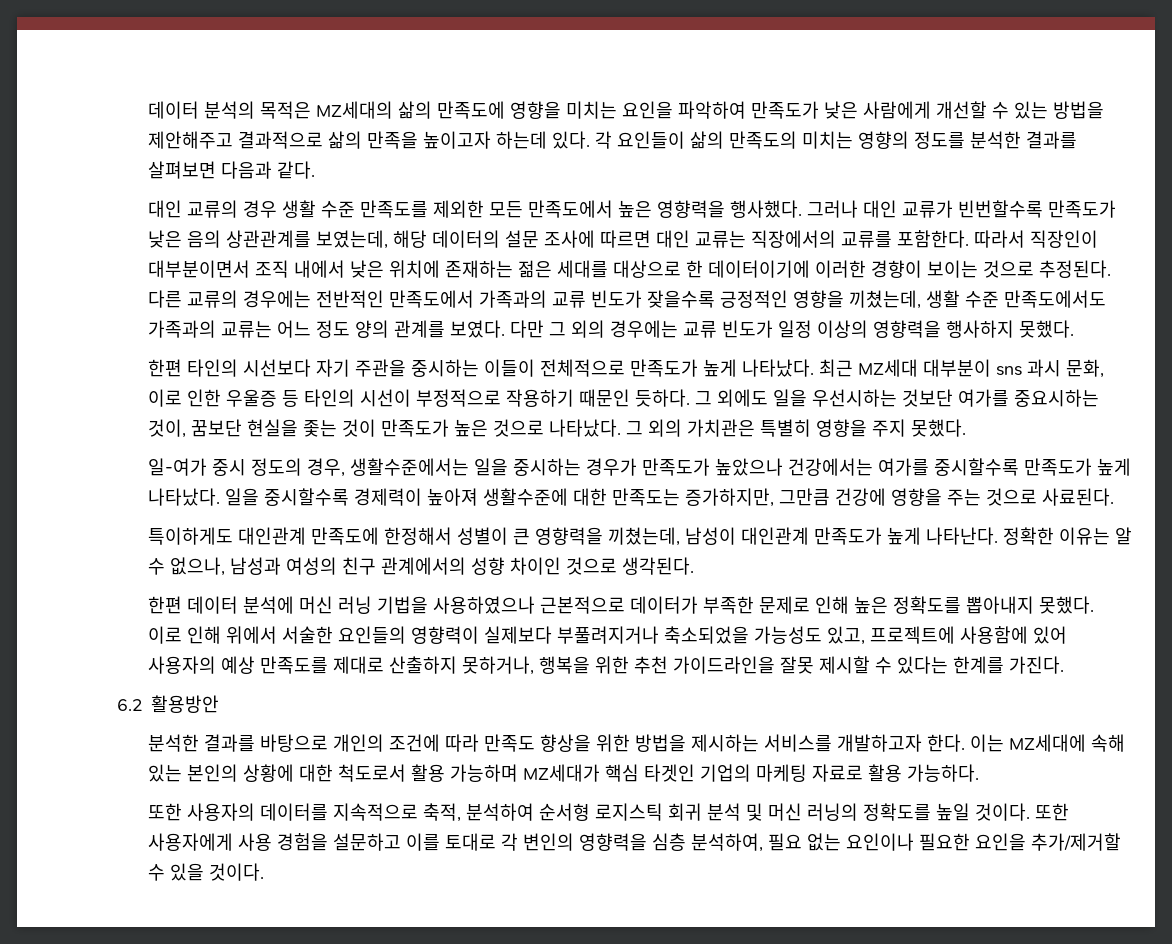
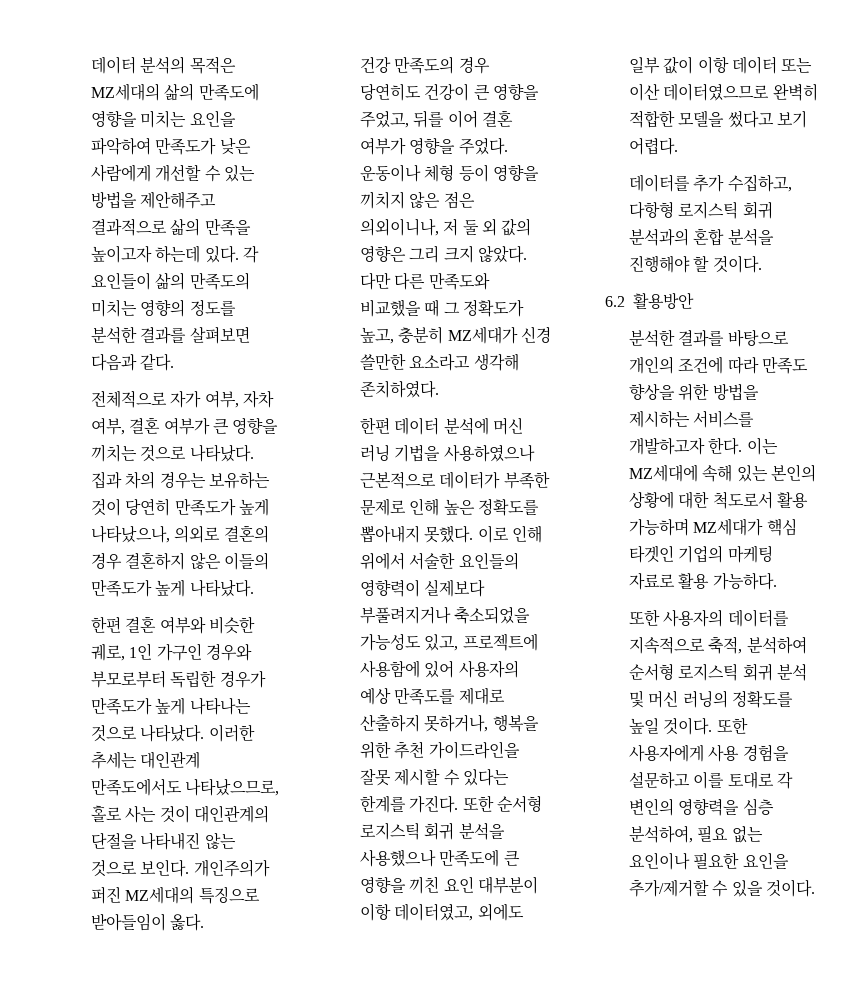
- 대인 교류의 경우 생활 수준 만족도를 제외한 모든 만족도에서 높은 영향력을 행사했다. 그러나 대인 교류가 빈번할수록 만족도가 낮은 음의 상관관계를 보였는데, 해당 데이터의 설문 조사에 따르면 대인 교류는 직장에서의 교류를 포함한다. 따라서 직장인이 대부분이면서 조직 내에서 낮은 위치에 존재하는 젊은 세대를 대상으로 한 데이터이기에 이러한 경향이 보이는 것으로 추정된다. 다른 교류의 경우에는 전반적인 만족도에서 가족과의 교류 빈도가 잦을수록 긍정적인 영향을 끼쳤는데, 생활 수준 만족도에서도 가족과의 교류는 어느 정도 양의 관계를 보였다. 다만 그 외의 경우에는 교류 빈도가 일정 이상의 영향력을 행사하지 못했다.
- 한편 타인의 시선보다 자기 주관을 중시하는 이들이 전체적으로 만족도가 높게 나타났다. 최근 MZ세대 대부분이 sns 과시 문화, 이로 인한 우울증 등 타인의 시선이 부정적으로 작용하기 때문인 듯하다. 그 외에도 일을 우선시하는 것보단 여가를 중요시하는 것이, 꿈보단 현실을 좇는 것이 만족도가 높은 것으로 나타났다. 그 외의 가치관은 특별히 영향을 주지 못했다.
- 일-여가 중시 정도의 경우, 생활수준에서는 일을 중시하는 경우가 만족도가 높았으나 건강에서는 여가를 중시할수록 만족도가 높게 나타났다. 일을 중시할수록 경제력이 높아져 생활수준에 대한 만족도는 증가하지만, 그만큼 건강에 영향을 주는 것으로 사료된다.
- 특이하게도 대인관계 만족도에 한정해서 성별이 큰 영향력을 끼쳤는데, 남성이 대인관계 만족도가 높게 나타난다. 정확한 이유는 알 수 없으나, 남성과 여성의 친구 관계에서의 성향 차이인 것으로 생각된다.
+ 전체적으로 자가 여부, 자차 여부, 결혼 여부가 큰 영향을 끼치는 것으로 나타났다. 집과 차의 경우는 보유하는 것이 당연히 만족도가 높게 나타났으나, 의외로 결혼의 경우 결혼하지 않은 이들의 만족도가 높게 나타났다.
+ 한편 결혼 여부와 비슷한 궤로, 1인 가구인 경우와 부모로부터 독립한 경우가 만족도가 높게 나타나는 것으로 나타났다. 이러한 추세는 대인관계 만족도에서도 나타났으므로, 홀로 사는 것이 대인관계의 단절을 나타내진 않는 것으로 보인다. 개인주의가 퍼진 MZ세대의 특징으로 받아들임이 옳다.
+ 건강 만족도의 경우 당연히도 건강이 큰 영향을 주었고, 뒤를 이어 결혼 여부가 영향을 주었다. 운동이나 체형 등이 영향을 끼치지 않은 점은 의외이니나, 저 둘 외 값의 영향은 그리 크지 않았다. 다만 다른 만족도와 비교했을 때 그 정확도가 높고, 충분히 MZ세대가 신경 쓸만한 요소라고 생각해 존치하였다.
+ 또한 순서형 로지스틱 회귀 분석을 사용했으나 만족도에 큰 영향을 끼친 요인 대부분이 이항 데이터였고, 외에도 일부 값이 이항 데이터 또는 이산 데이터였으므로 완벽히 적합한 모델을 썼다고 보기 어렵다.
+ 데이터를 추가 수집하고, 다항형 로지스틱 회귀 분석과의 혼합 분석을 진행해야 할 것이다.

